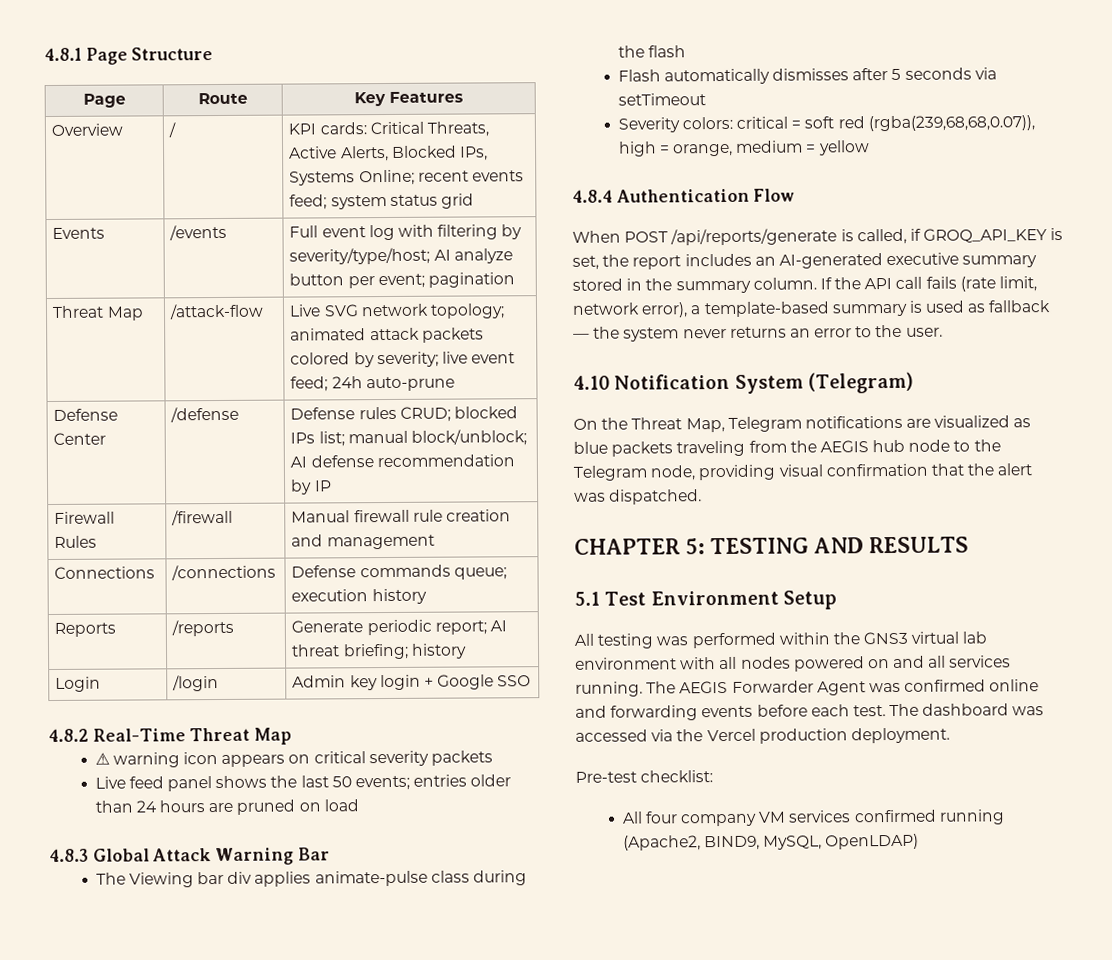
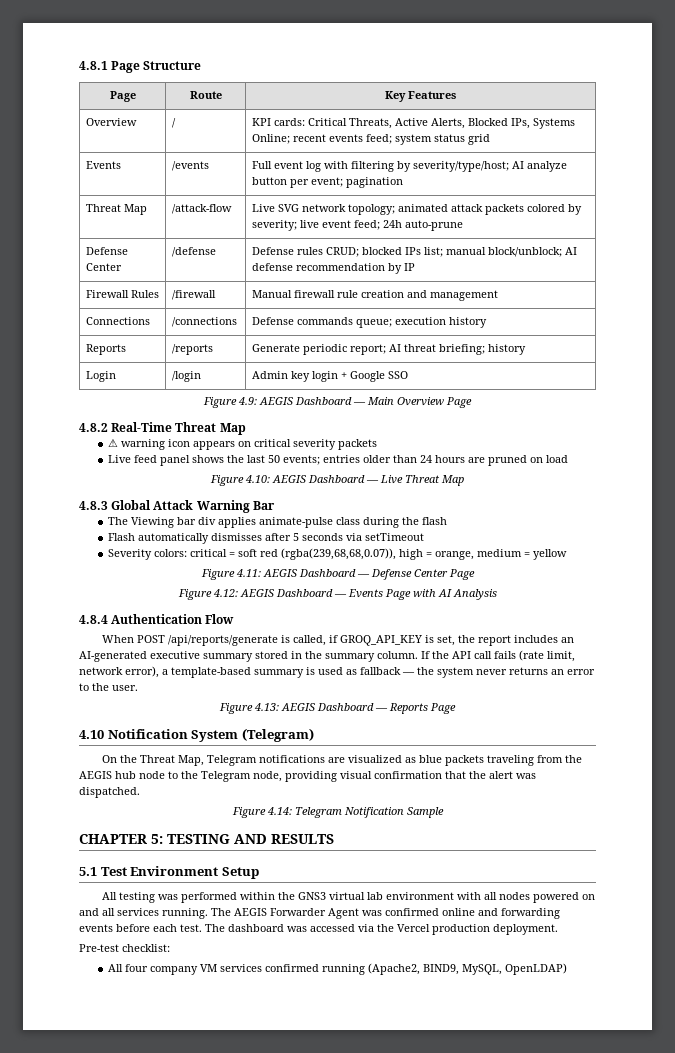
+ Figure 4.9: AEGIS Dashboard — Main Overview Page
+ Figure 4.10: AEGIS Dashboard — Live Threat Map
+ Figure 4.11: AEGIS Dashboard — Defense Center Page
+ Figure 4.12: AEGIS Dashboard — Events Page with AI Analysis
+ Figure 4.13: AEGIS Dashboard — Reports Page
+ Figure 4.14: Telegram Notification Sample

